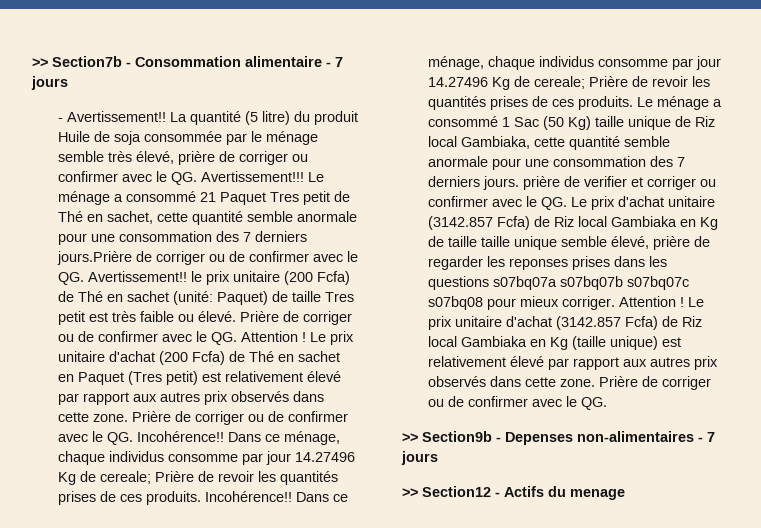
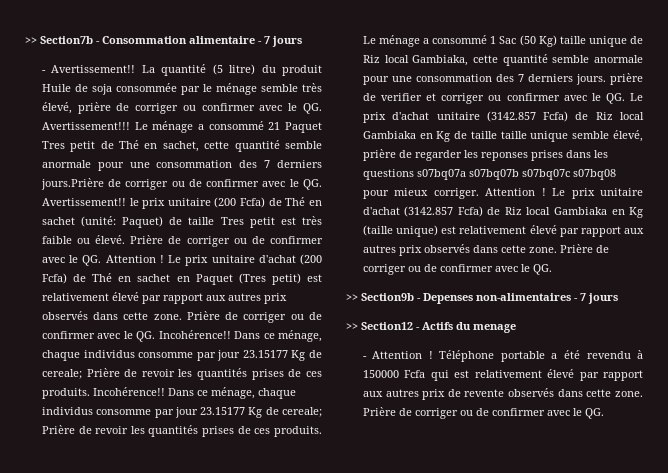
- Prière de corriger ou de confirmer avec le QG. Incohérence!! Dans ce ménage, chaque individus consomme par jour 14.27496 Kg de cereale; Prière de revoir les quantités prises de ces produits. Incohérence!! Dans ce ménage, chaque individus consomme par jour 14.27496 Kg de cereale; Prière de revoir les quantités prises de ces produits.
+ Prière de corriger ou de confirmer avec le QG. Incohérence!! Dans ce ménage, chaque individus consomme par jour 23.15177 Kg de cereale; Prière de revoir les quantités prises de ces produits. Incohérence!! Dans ce ménage, chaque individus consomme par jour 23.15177 Kg de cereale; Prière de revoir les quantités prises de ces produits.
+ - Attention ! Téléphone portable a été revendu à 150000 Fcfa qui est relativement élevé par rapport aux autres prix de revente observés dans cette zone. Prière de corriger ou de confirmer avec le QG.

